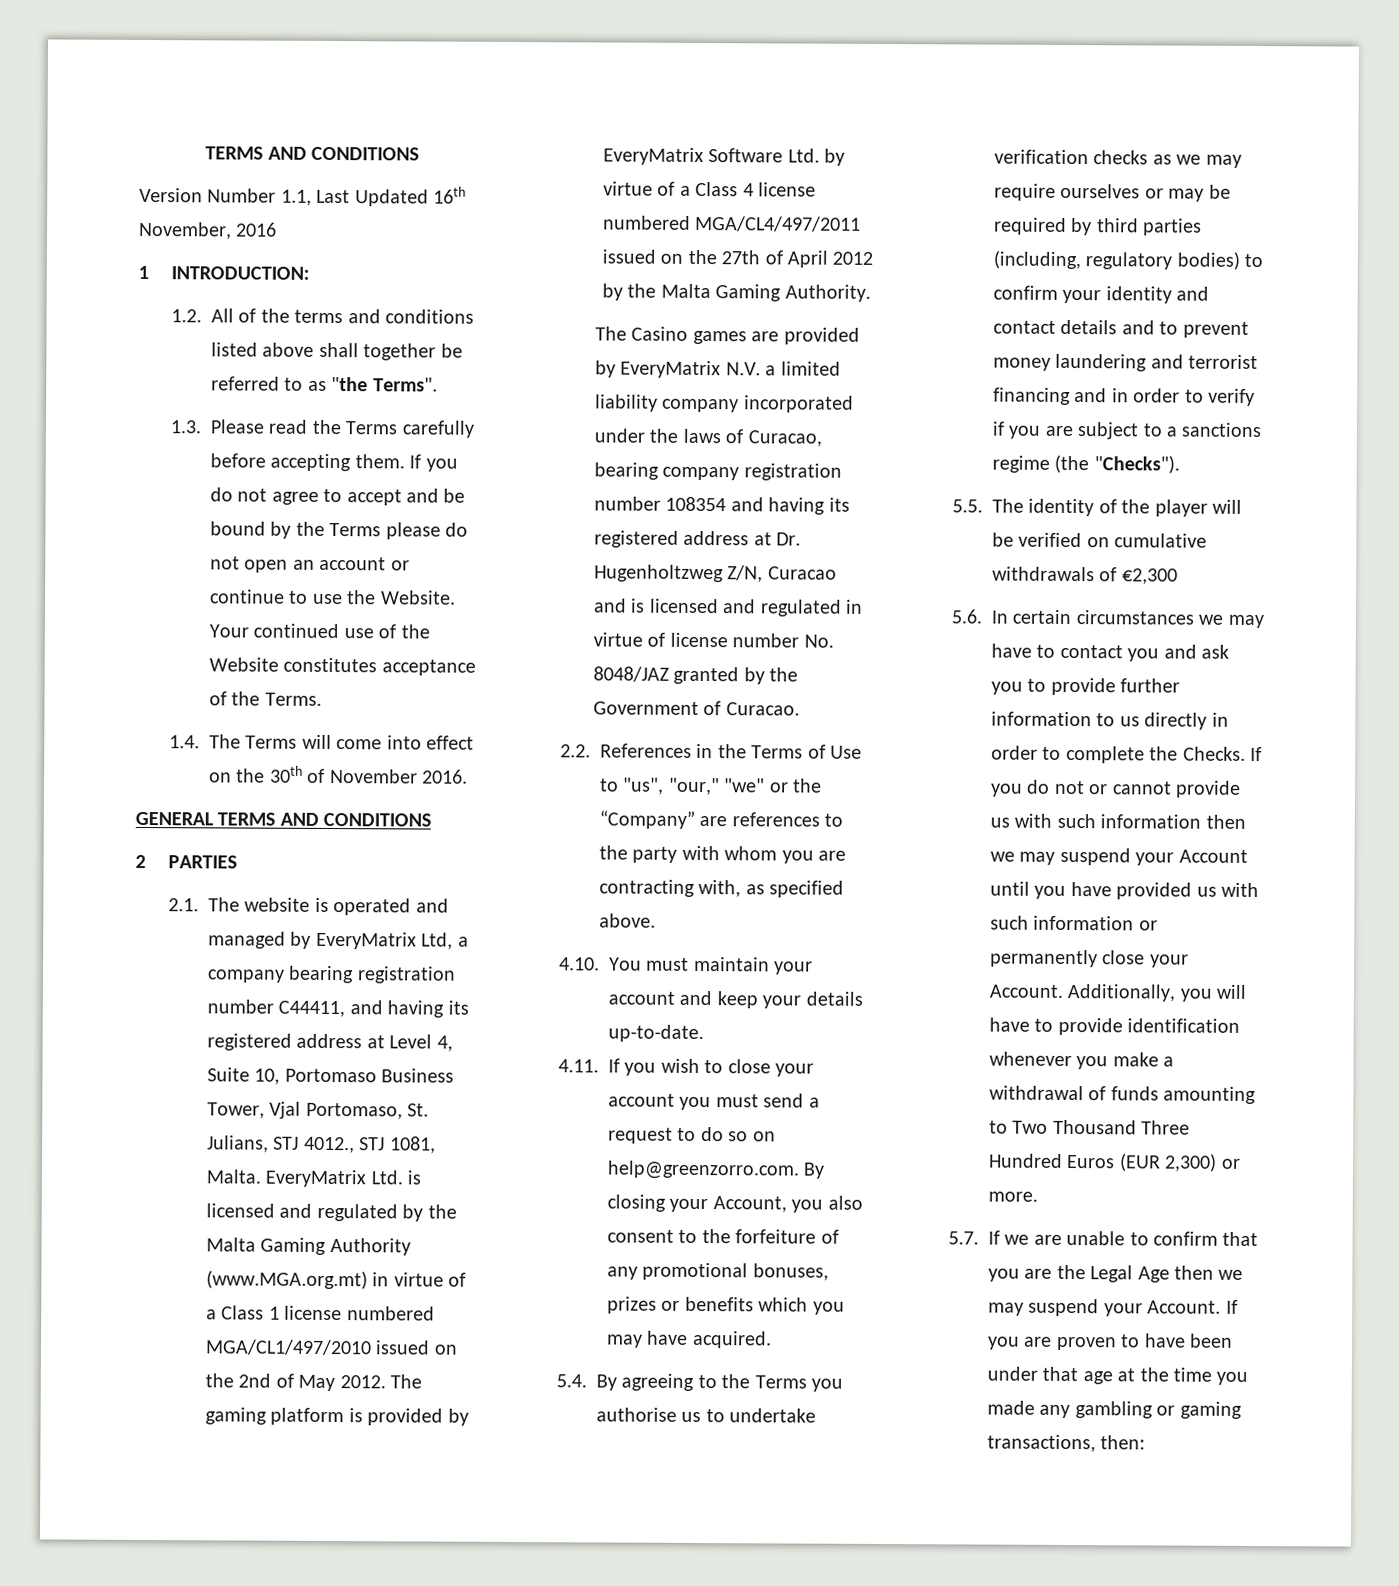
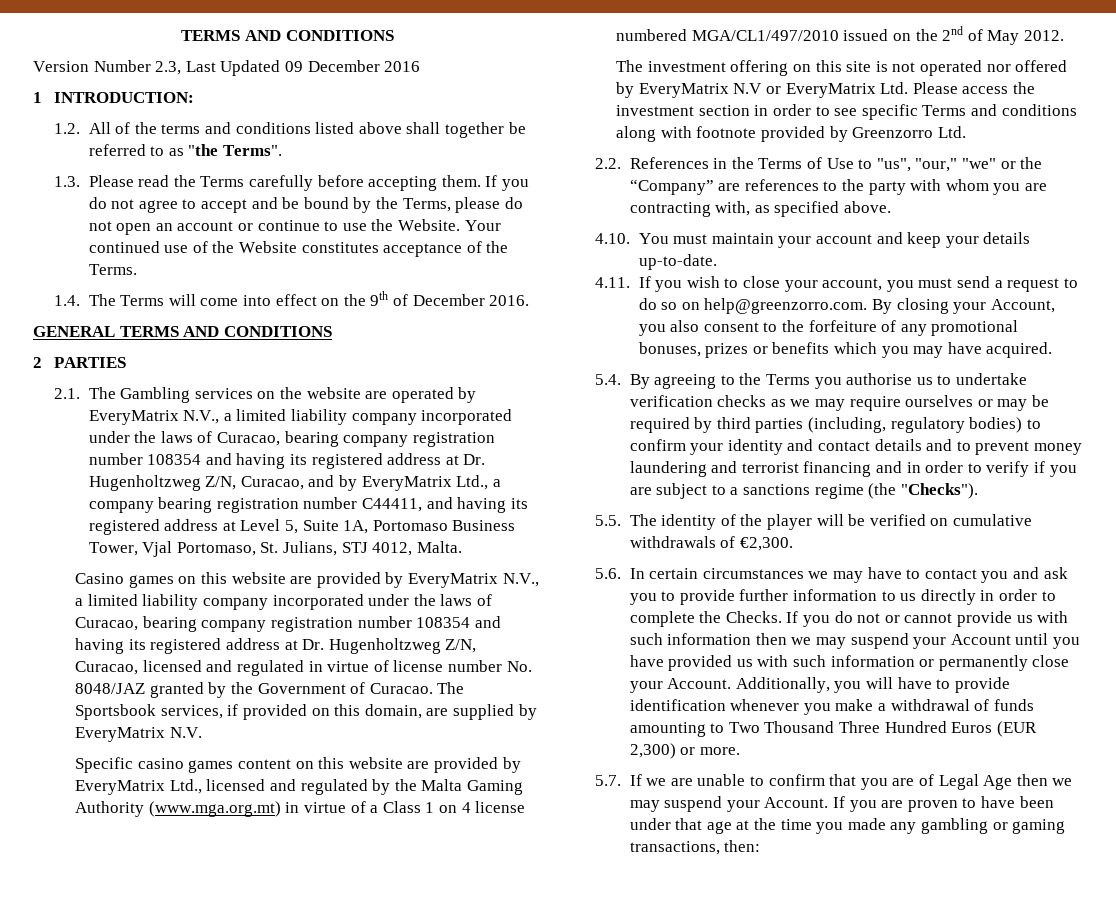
- Version Number 1.1, Last Updated 16th November, 2016
+ Version Number 2.3, Last Updated 09 December 2016
- If you do not agree to accept and be bound by the Terms please do not open an account or continue to use the Website.
+ If you do not agree to accept and be bound by the Terms, please do not open an account or continue to use the Website.
- 1.4. The Terms will come into effect on the 30th of November 2016.
+ 1.4. The Terms will come into effect on the 9th of December 2016.
- 2.1. The website is operated and managed by EveryMatrix Ltd, a company bearing registration number C44411, and having its registered address at Level 4, Suite 10, Portomaso Business Tower, Vjal Portomaso, St. Julians, STJ 4012., STJ 1081, Malta. EveryMatrix Ltd. is licensed and regulated by the Malta Gaming Authority (www.MGA.org.mt) in virtue of a Class 1 license numbered MGA/CL1/497/2010 issued on the 2nd of May 2012. The gaming platform is provided by EveryMatrix Software Ltd. by virtue of a Class 4 license numbered MGA/CL4/497/2011 issued on the 27th of April 2012 by the Malta Gaming Authority.
- The Casino games are provided by EveryMatrix N.V. a limited liability company incorporated under the laws of Curacao, bearing company registration number 108354 and having its registered address at Dr. Hugenholtzweg Z/N, Curacao and is licensed and regulated in virtue of license number No. 8048/JAZ granted by the Government of Curacao.
+ 2.1. The Gambling services on the website are operated by EveryMatrix N.V., a limited liability company incorporated under the laws of Curacao, bearing company registration number 108354 and having its registered address at Dr. Hugenholtzweg Z/N, Curacao, and by EveryMatrix Ltd., a company bearing registration number C44411, and having its registered address at Level 5, Suite 1A, Portomaso Business Tower, Vjal Portomaso, St. Julians, STJ 4012, Malta.
+ Casino games on this website are provided by EveryMatrix N.V., a limited liability company incorporated under the laws of Curacao, bearing company registration number 108354 and having its registered address at Dr. Hugenholtzweg Z/N, Curacao, licensed and regulated in virtue of license number No. 8048/JAZ granted by the Government of Curacao. The Sportsbook services, if provided on this domain, are supplied by EveryMatrix N.V.
+ Specific casino games content on this website are provided by EveryMatrix Ltd., licensed and regulated by the Malta Gaming Authority (www.mga.org.mt) in virtue of a Class 1 on 4 license numbered MGA/CL1/497/2010 issued on the 2nd of May 2012.
+ The investment offering on this site is not operated nor offered by EveryMatrix N.V or EveryMatrix Ltd. Please access the investment section in order to see specific Terms and conditions along with footnote provided by Greenzorro Ltd.
- 4.11. If you wish to close your account you must send a request to do so on help@greenzorro.com. By closing your Account, you also consent to the forfeiture of any promotional bonuses, prizes or benefits which you may have acquired.
+ 4.11. If you wish to close your account, you must send a request to do so on help@greenzorro.com. By closing your Account, you also consent to the forfeiture of any promotional bonuses, prizes or benefits which you may have acquired.
- 5.5. The identity of the player will be verified on cumulative withdrawals of €2,300
+ 5.5. The identity of the player will be verified on cumulative withdrawals of €2,300.
- 5.7. If we are unable to confirm that you are the Legal Age then we may suspend your Account.
+ 5.7. If we are unable to confirm that you are of Legal Age then we may suspend your Account.

